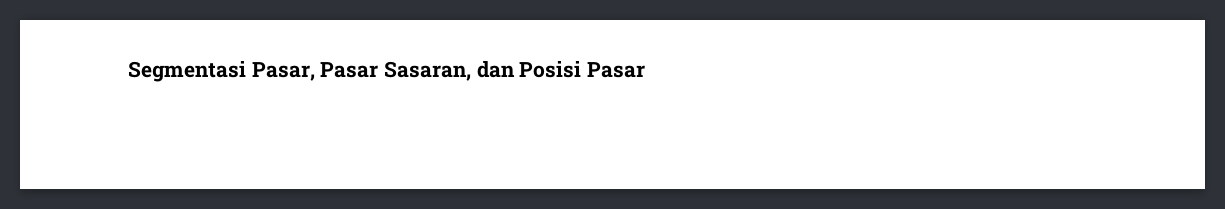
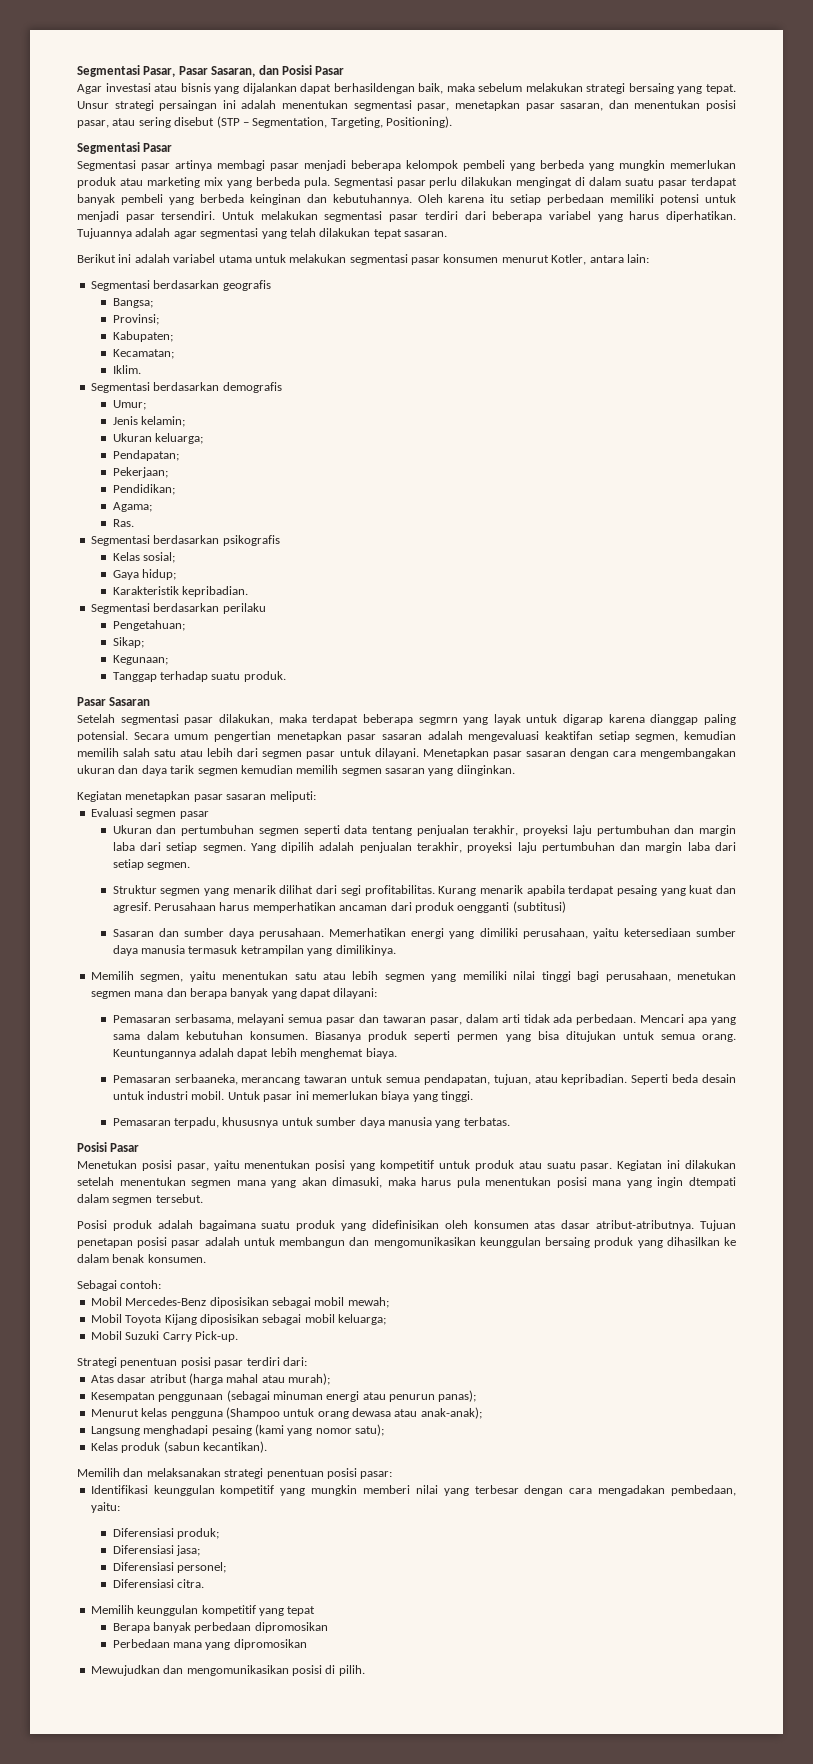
+ Agar investasi atau bisnis yang dijalankan dapat berhasildengan baik, maka sebelum melakukan strategi bersaing yang tepat. Unsur strategi persaingan ini adalah menentukan segmentasi pasar, menetapkan pasar sasaran, dan menentukan posisi pasar, atau sering disebut (STP – Segmentation, Targeting, Positioning).
+ Segmentasi Pasar
+ Segmentasi pasar artinya membagi pasar menjadi beberapa kelompok pembeli yang berbeda yang mungkin memerlukan produk atau marketing mix yang berbeda pula. Segmentasi pasar perlu dilakukan mengingat di dalam suatu pasar terdapat banyak pembeli yang berbeda keinginan dan kebutuhannya. Oleh karena itu setiap perbedaan memiliki potensi untuk menjadi pasar tersendiri. Untuk melakukan segmentasi pasar terdiri dari beberapa variabel yang harus diperhatikan. Tujuannya adalah agar segmentasi yang telah dilakukan tepat sasaran.
+ Berikut ini adalah variabel utama untuk melakukan segmentasi pasar konsumen menurut Kotler, antara lain:
+ Segmentasi berdasarkan geografis
+ Bangsa;
+ Provinsi;
+ Kabupaten;
+ Kecamatan;
+ Iklim.
+ Segmentasi berdasarkan demografis
+ Umur;
+ Jenis kelamin;
+ Ukuran keluarga;
+ Pendapatan;
+ Pekerjaan;
+ Pendidikan;
+ Agama;
+ Ras.
+ Segmentasi berdasarkan psikografis
+ Kelas sosial;
+ Gaya hidup;
+ Karakteristik kepribadian.
+ Segmentasi berdasarkan perilaku
+ Pengetahuan;
+ Sikap;
+ Kegunaan;
+ Tanggap terhadap suatu produk.
+ Pasar Sasaran
+ Setelah segmentasi pasar dilakukan, maka terdapat beberapa segmrn yang layak untuk digarap karena dianggap paling potensial. Secara umum pengertian menetapkan pasar sasaran adalah mengevaluasi keaktifan setiap segmen, kemudian memilih salah satu atau lebih dari segmen pasar untuk dilayani. Menetapkan pasar sasaran dengan cara mengembangakan ukuran dan daya tarik segmen kemudian memilih segmen sasaran yang diinginkan.
+ Kegiatan menetapkan pasar sasaran meliputi:
+ Evaluasi segmen pasar
+ Ukuran dan pertumbuhan segmen seperti data tentang penjualan terakhir, proyeksi laju pertumbuhan dan margin laba dari setiap segmen. Yang dipilih adalah penjualan terakhir, proyeksi laju pertumbuhan dan margin laba dari setiap segmen.
+ Struktur segmen yang menarik dilihat dari segi profitabilitas. Kurang menarik apabila terdapat pesaing yang kuat dan agresif. Perusahaan harus memperhatikan ancaman dari produk oengganti (subtitusi)
+ Sasaran dan sumber daya perusahaan. Memerhatikan energi yang dimiliki perusahaan, yaitu ketersediaan sumber daya manusia termasuk ketrampilan yang dimilikinya.
+ Memilih segmen, yaitu menentukan satu atau lebih segmen yang memiliki nilai tinggi bagi perusahaan, menetukan segmen mana dan berapa banyak yang dapat dilayani:
+ Pemasaran serbasama, melayani semua pasar dan tawaran pasar, dalam arti tidak ada perbedaan. Mencari apa yang sama dalam kebutuhan konsumen. Biasanya produk seperti permen yang bisa ditujukan untuk semua orang. Keuntungannya adalah dapat lebih menghemat biaya.
+ Pemasaran serbaaneka, merancang tawaran untuk semua pendapatan, tujuan, atau kepribadian. Seperti beda desain untuk industri mobil. Untuk pasar ini memerlukan biaya yang tinggi.
+ Pemasaran terpadu, khususnya untuk sumber daya manusia yang terbatas.
+ Posisi Pasar
+ Menetukan posisi pasar, yaitu menentukan posisi yang kompetitif untuk produk atau suatu pasar. Kegiatan ini dilakukan setelah menentukan segmen mana yang akan dimasuki, maka harus pula menentukan posisi mana yang ingin dtempati dalam segmen tersebut.
+ Posisi produk adalah bagaimana suatu produk yang didefinisikan oleh konsumen atas dasar atribut-atributnya. Tujuan penetapan posisi pasar adalah untuk membangun dan mengomunikasikan keunggulan bersaing produk yang dihasilkan ke dalam benak konsumen.
+ Sebagai contoh:
+ Mobil Mercedes-Benz diposisikan sebagai mobil mewah;
+ Mobil Toyota Kijang diposisikan sebagai mobil keluarga;
+ Mobil Suzuki Carry Pick-up.
+ Strategi penentuan posisi pasar terdiri dari:
+ Atas dasar atribut (harga mahal atau murah);
+ Kesempatan penggunaan (sebagai minuman energi atau penurun panas);
+ Menurut kelas pengguna (Shampoo untuk orang dewasa atau anak-anak);
+ Langsung menghadapi pesaing (kami yang nomor satu);
+ Kelas produk (sabun kecantikan).
+ Memilih dan melaksanakan strategi penentuan posisi pasar:
+ Identifikasi keunggulan kompetitif yang mungkin memberi nilai yang terbesar dengan cara mengadakan pembedaan, yaitu:
+ Diferensiasi produk;
+ Diferensiasi jasa;
+ Diferensiasi personel;
+ Diferensiasi citra.
+ Memilih keunggulan kompetitif yang tepat
+ Berapa banyak perbedaan dipromosikan
+ Perbedaan mana yang dipromosikan
+ Mewujudkan dan mengomunikasikan posisi di pilih.

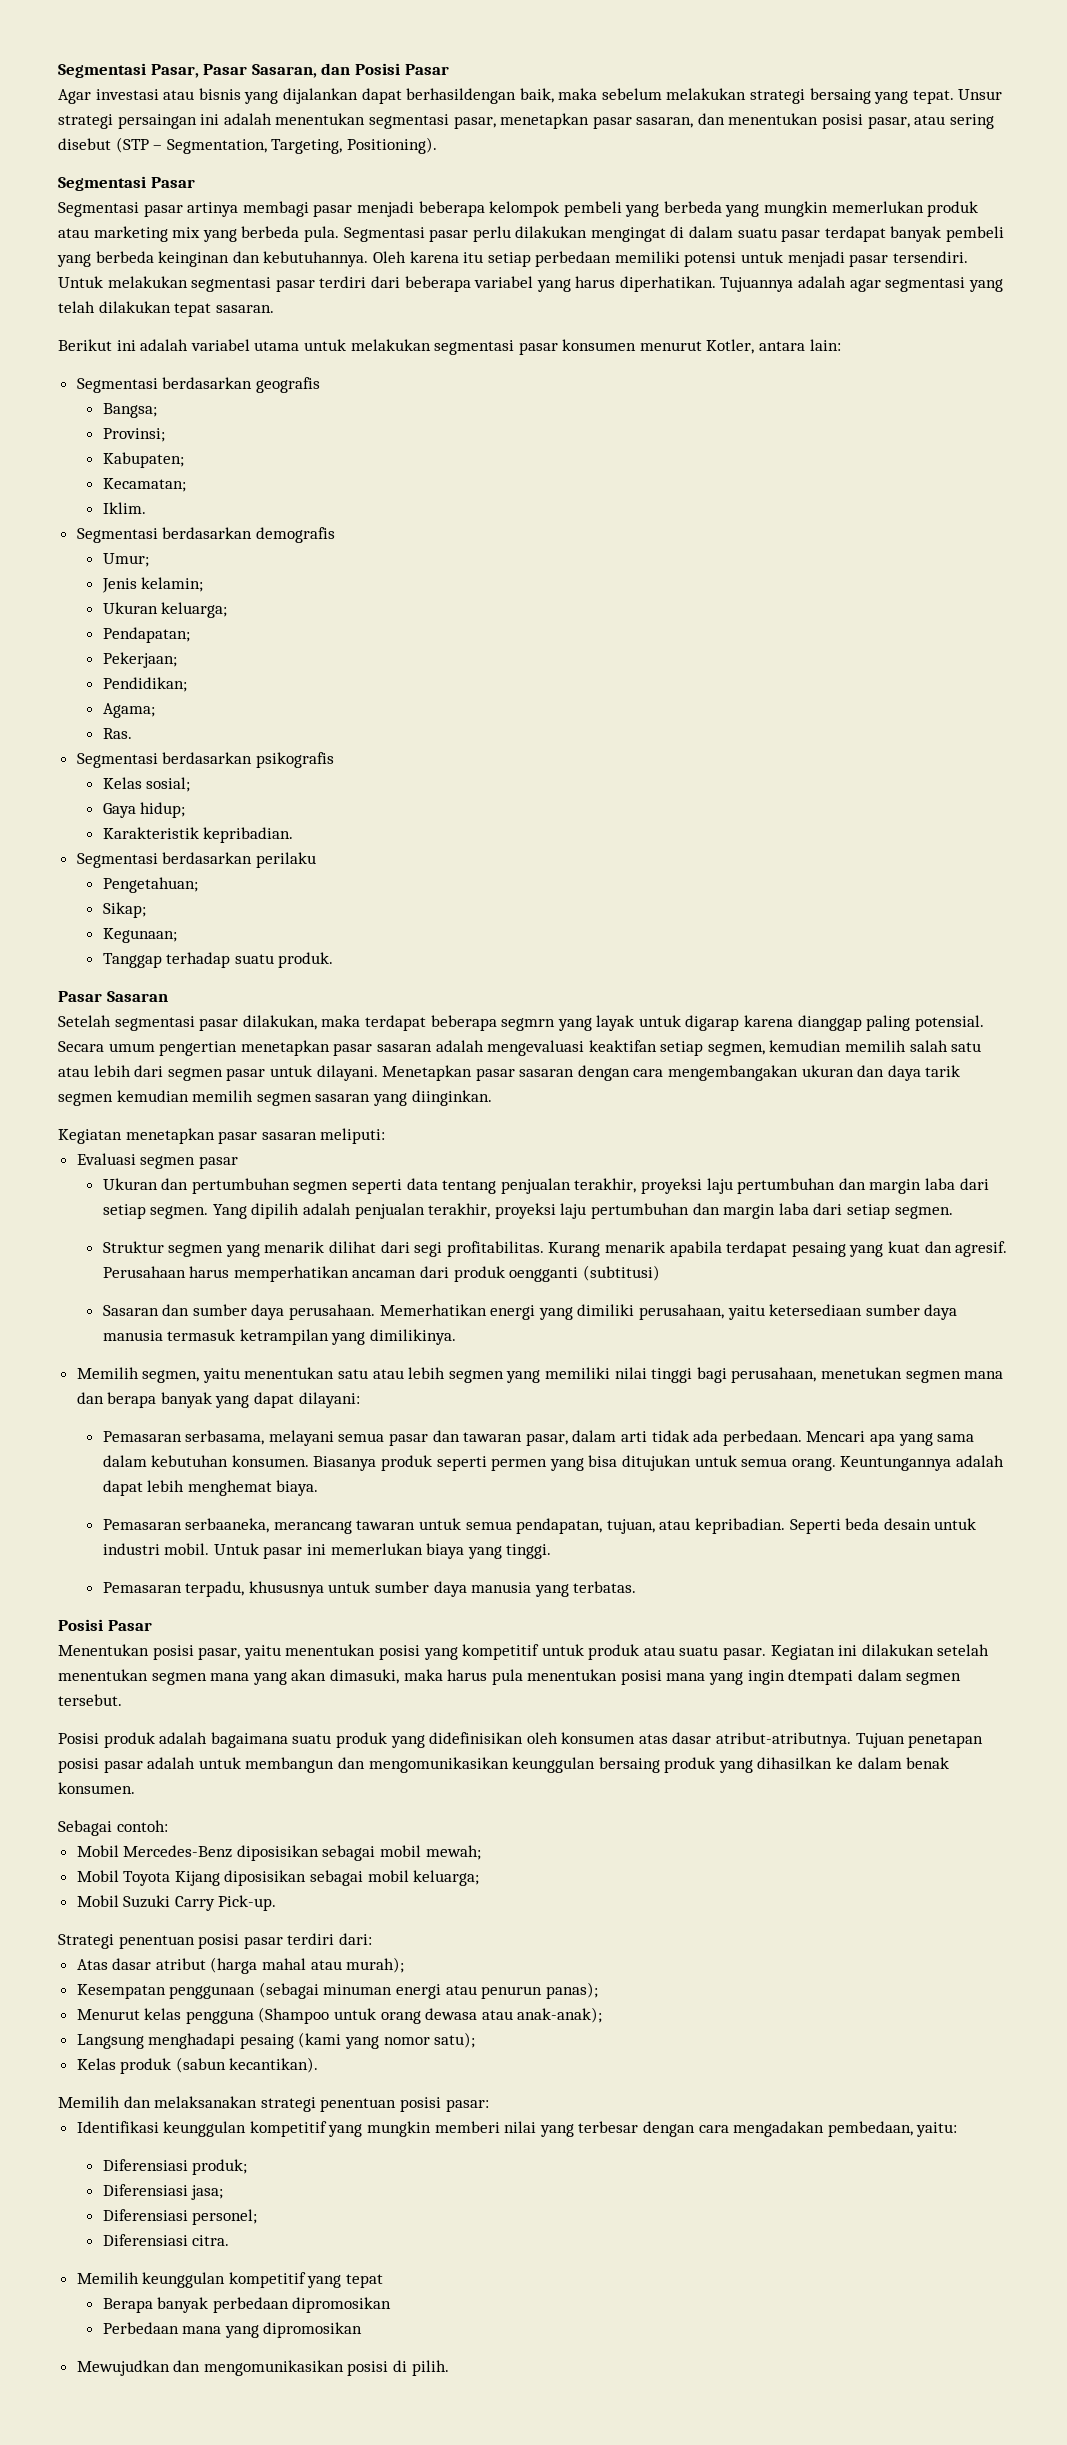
- Menetukan posisi pasar, yaitu menentukan posisi yang kompetitif untuk produk atau suatu pasar.
+ Menentukan posisi pasar, yaitu menentukan posisi yang kompetitif untuk produk atau suatu pasar.

